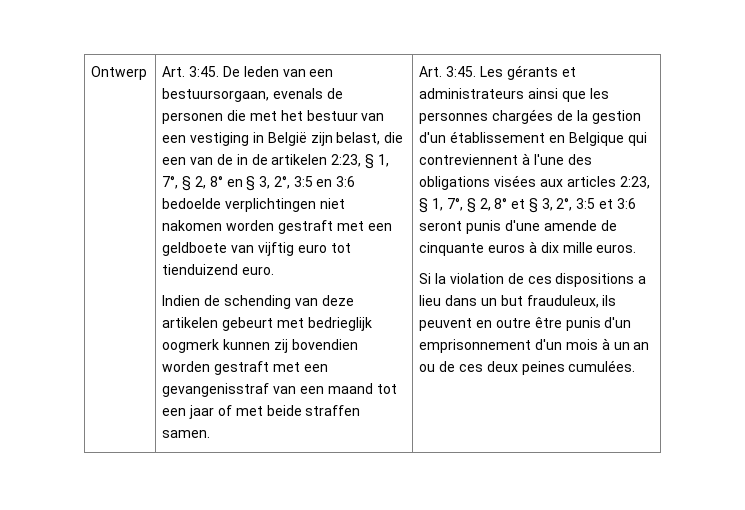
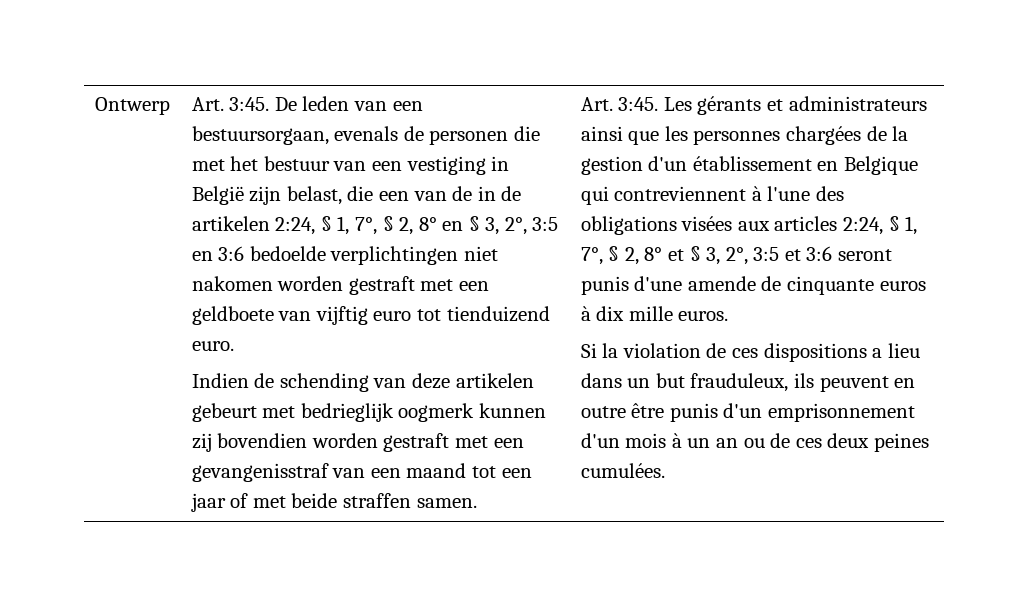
- De leden van een bestuursorgaan, evenals de personen die met het bestuur van een vestiging in België zijn belast, die een van de in de artikelen 2:23, § 1, 7°, § 2, 8° en § 3, 2°, 3:5 en 3:6 bedoelde verplichtingen niet nakomen worden gestraft met een geldboete van vijftig euro tot tienduizend euro.
+ De leden van een bestuursorgaan, evenals de personen die met het bestuur van een vestiging in België zijn belast, die een van de in de artikelen 2:24, § 1, 7°, § 2, 8° en § 3, 2°, 3:5 en 3:6 bedoelde verplichtingen niet nakomen worden gestraft met een geldboete van vijftig euro tot tienduizend euro.
- Les gérants et administrateurs ainsi que les personnes chargées de la gestion d'un établissement en Belgique qui contreviennent à l'une des obligations visées aux articles 2:23, § 1, 7°, § 2, 8° et § 3, 2°, 3:5 et 3:6 seront punis d'une amende de cinquante euros à dix mille euros.
+ Les gérants et administrateurs ainsi que les personnes chargées de la gestion d'un établissement en Belgique qui contreviennent à l'une des obligations visées aux articles 2:24, § 1, 7°, § 2, 8° et § 3, 2°, 3:5 et 3:6 seront punis d'une amende de cinquante euros à dix mille euros.

